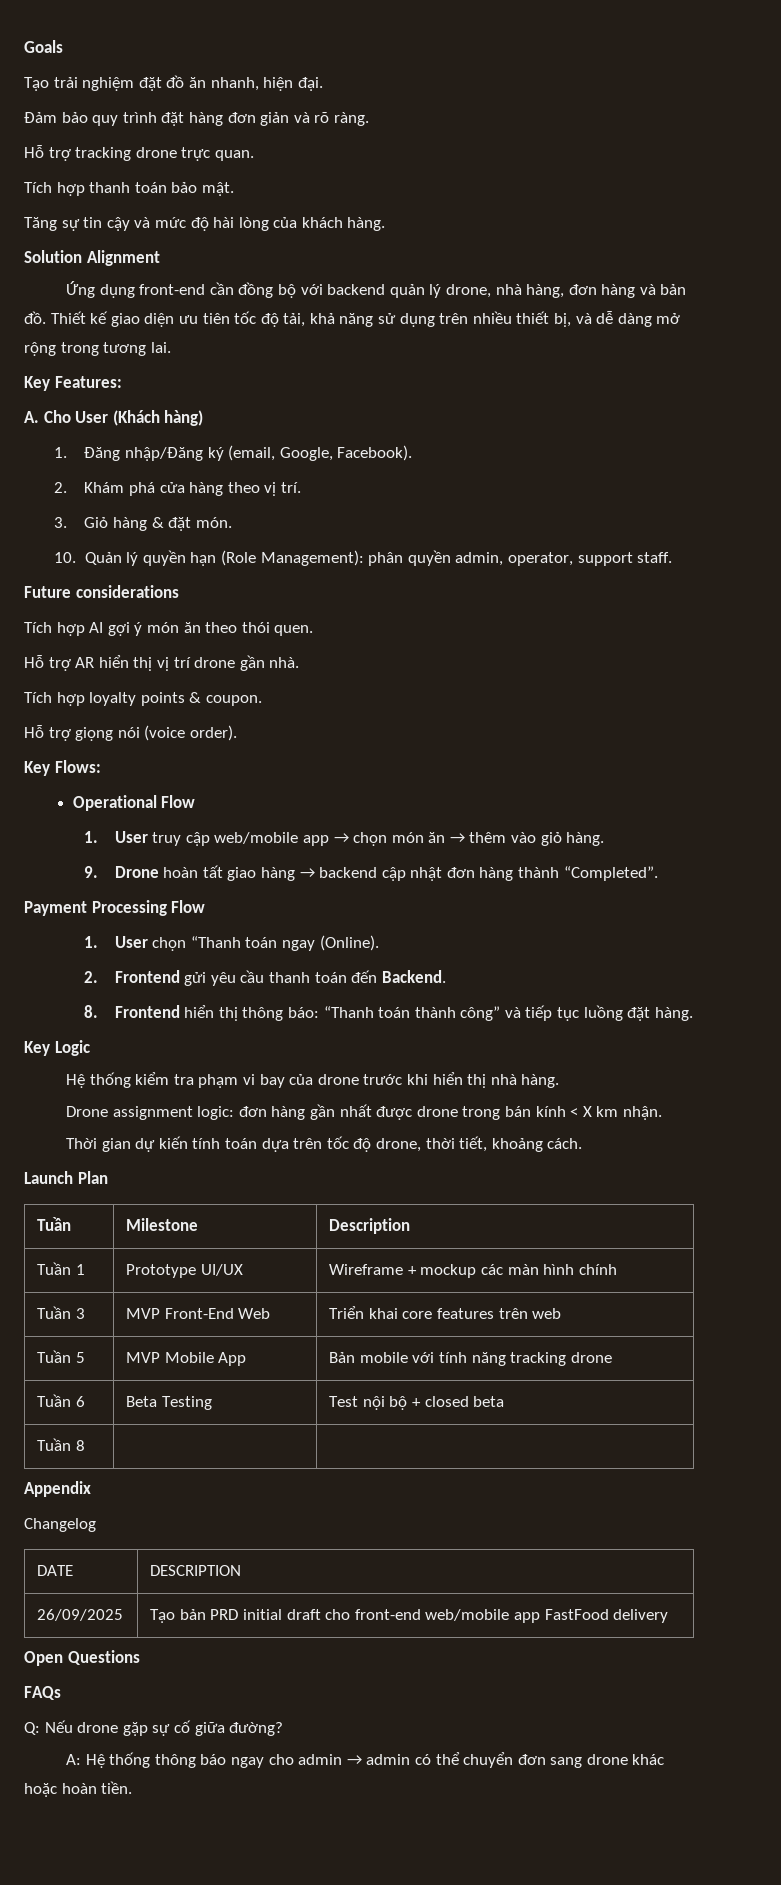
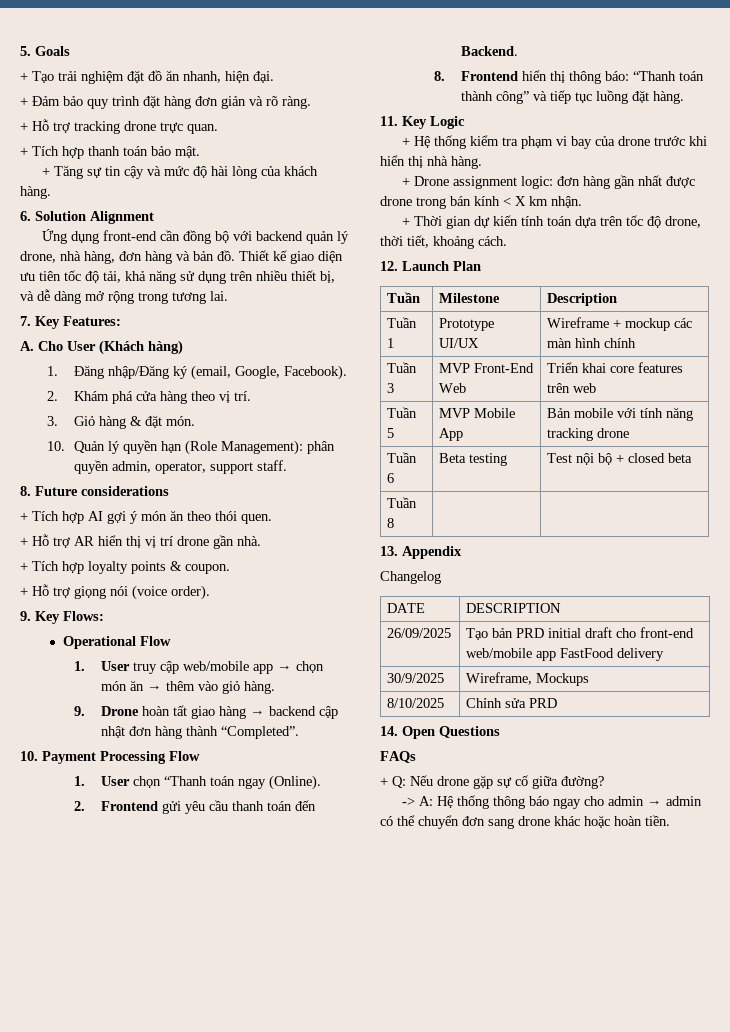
- Goals
+ 5. Goals
- Tạo trải nghiệm đặt đồ ăn nhanh, hiện đại.
+ + Tạo trải nghiệm đặt đồ ăn nhanh, hiện đại.
- Đảm bảo quy trình đặt hàng đơn giản và rõ ràng.
+ + Đảm bảo quy trình đặt hàng đơn giản và rõ ràng.
- Hỗ trợ tracking drone trực quan.
+ + Hỗ trợ tracking drone trực quan.
- Tích hợp thanh toán bảo mật.
+ + Tích hợp thanh toán bảo mật.
- Tăng sự tin cậy và mức độ hài lòng của khách hàng.
+ + Tăng sự tin cậy và mức độ hài lòng của khách hàng.
- Solution Alignment
+ 6. Solution Alignment
- Key Features:
+ 7. Key Features:
- Future considerations
+ 8. Future considerations
- Tích hợp AI gợi ý món ăn theo thói quen.
+ + Tích hợp AI gợi ý món ăn theo thói quen.
- Hỗ trợ AR hiển thị vị trí drone gần nhà.
+ + Hỗ trợ AR hiển thị vị trí drone gần nhà.
- Tích hợp loyalty points & coupon.
+ + Tích hợp loyalty points & coupon.
- Hỗ trợ giọng nói (voice order).
+ + Hỗ trợ giọng nói (voice order).
- Key Flows:
+ 9. Key Flows:
- Payment Processing Flow
+ 10. Payment Processing Flow
- Key Logic
+ 11. Key Logic
- Hệ thống kiểm tra phạm vi bay của drone trước khi hiển thị nhà hàng.
+ + Hệ thống kiểm tra phạm vi bay của drone trước khi hiển thị nhà hàng.
- Drone assignment logic: đơn hàng gần nhất được drone trong bán kính < X km nhận.
+ + Drone assignment logic: đơn hàng gần nhất được drone trong bán kính < X km nhận.
- Thời gian dự kiến tính toán dựa trên tốc độ drone, thời tiết, khoảng cách.
+ + Thời gian dự kiến tính toán dựa trên tốc độ drone, thời tiết, khoảng cách.
- Launch Plan
+ 12. Launch Plan
- Tuần 6 | Beta Testing | Test nội bộ + closed beta
+ Tuần 6 | Beta testing | Test nội bộ + closed beta
- Appendix
+ 13. Appendix
- Open Questions
+ 30/9/2025 | Wireframe, Mockups
+ 8/10/2025 | Chỉnh sửa PRD
+ 14. Open Questions
- Q: Nếu drone gặp sự cố giữa đường?
+ + Q: Nếu drone gặp sự cố giữa đường?
- A: Hệ thống thông báo ngay cho admin → admin có thể chuyển đơn sang drone khác hoặc hoàn tiền.
+ -> A: Hệ thống thông báo ngay cho admin → admin có thể chuyển đơn sang drone khác hoặc hoàn tiền.

